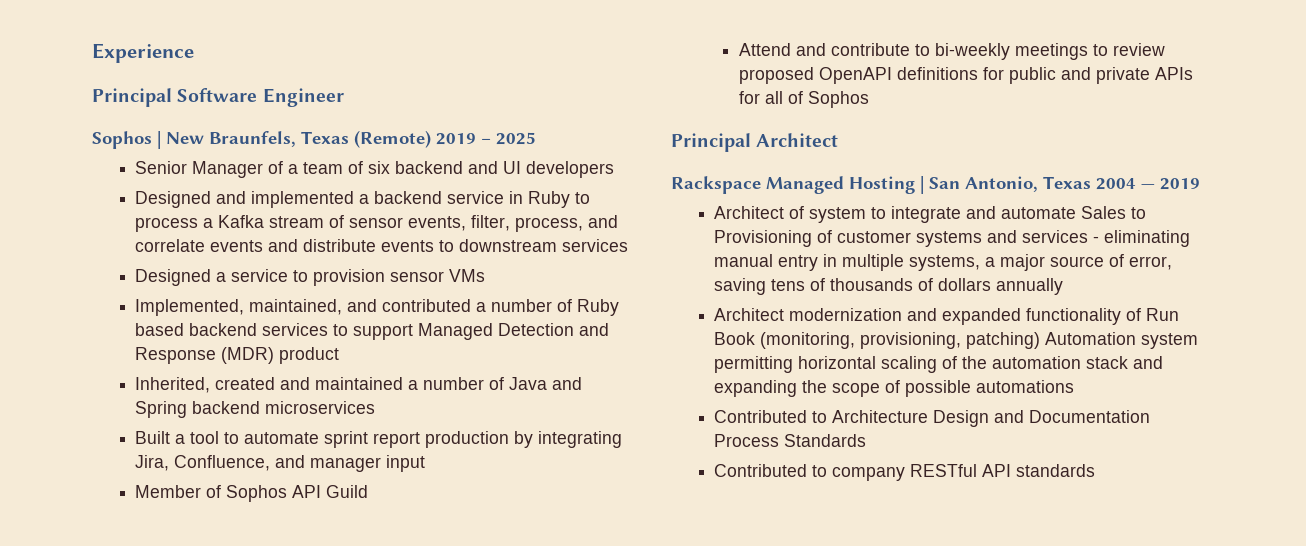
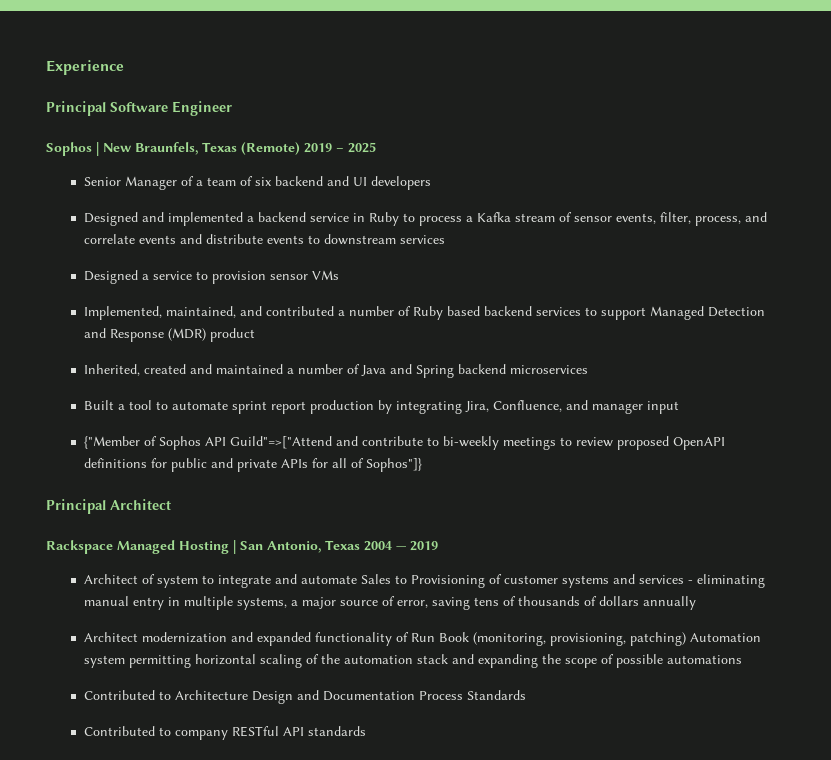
- Member of Sophos API Guild
- Attend and contribute to bi-weekly meetings to review proposed OpenAPI definitions for public and private APIs for all of Sophos
+ {"Member of Sophos API Guild"=>["Attend and contribute to bi-weekly meetings to review proposed OpenAPI definitions for public and private APIs for all of Sophos"]}

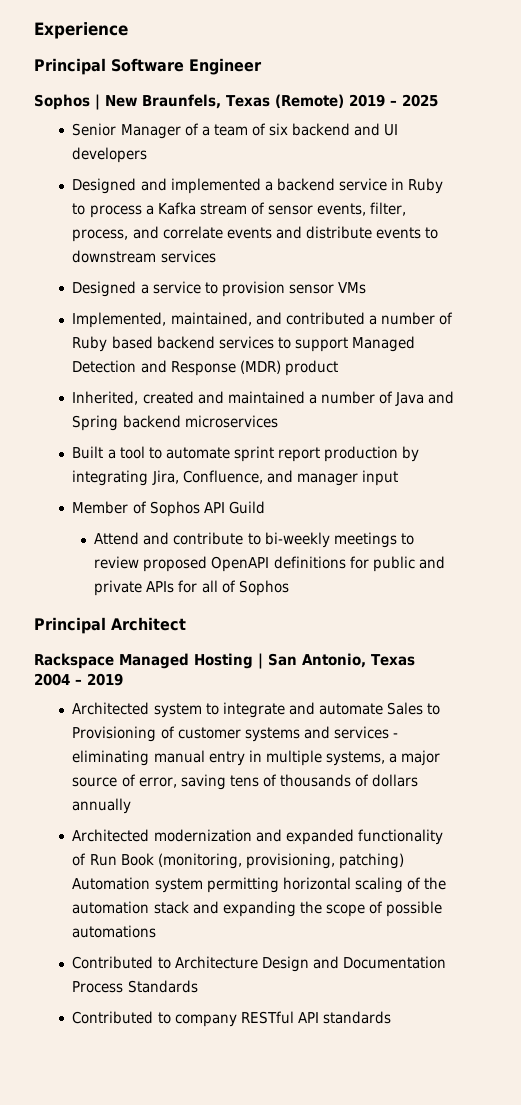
- {"Member of Sophos API Guild"=>["Attend and contribute to bi-weekly meetings to review proposed OpenAPI definitions for public and private APIs for all of Sophos"]}
+ Member of Sophos API Guild
+ Attend and contribute to bi-weekly meetings to review proposed OpenAPI definitions for public and private APIs for all of Sophos
- Rackspace Managed Hosting | San Antonio, Texas 2004 — 2019
+ Rackspace Managed Hosting | San Antonio, Texas 2004 – 2019
- Architect of system to integrate and automate Sales to Provisioning of customer systems and services - eliminating manual entry in multiple systems, a major source of error, saving tens of thousands of dollars annually
+ Architected system to integrate and automate Sales to Provisioning of customer systems and services - eliminating manual entry in multiple systems, a major source of error, saving tens of thousands of dollars annually
- Architect modernization and expanded functionality of Run Book (monitoring, provisioning, patching) Automation system permitting horizontal scaling of the automation stack and expanding the scope of possible automations
+ Architected modernization and expanded functionality of Run Book (monitoring, provisioning, patching) Automation system permitting horizontal scaling of the automation stack and expanding the scope of possible automations

